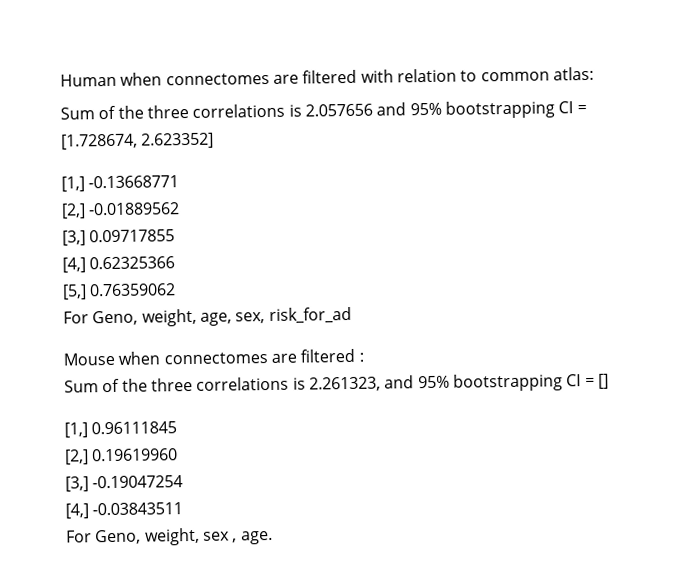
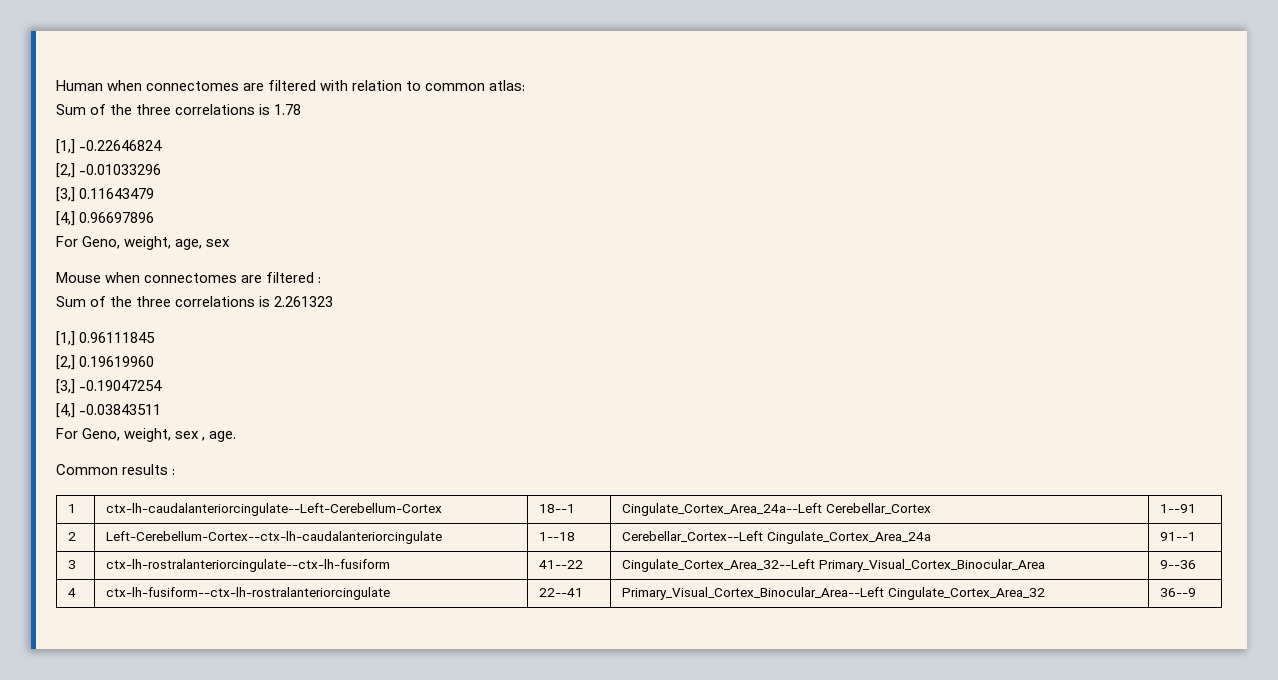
- Sum of the three correlations is 2.057656 and 95% bootstrapping CI = [1.728674, 2.623352]
- [1,] -0.13668771
- [2,] -0.01889562
- [3,] 0.09717855
- [4,] 0.62325366
- [5,] 0.76359062
+ Sum of the three correlations is 1.78
+ [1,] -0.22646824
+ [2,] -0.01033296
+ [3,] 0.11643479
+ [4,] 0.96697896
- For Geno, weight, age, sex, risk_for_ad
+ For Geno, weight, age, sex
- Sum of the three correlations is 2.261323, and 95% bootstrapping CI = []
+ Sum of the three correlations is 2.261323
+ Common results :
+ 1 | ctx-lh-caudalanteriorcingulate--Left-Cerebellum-Cortex | 18--1 | Cingulate_Cortex_Area_24a--Left Cerebellar_Cortex | 1--91
+ 2 | Left-Cerebellum-Cortex--ctx-lh-caudalanteriorcingulate | 1--18 | Cerebellar_Cortex--Left Cingulate_Cortex_Area_24a | 91--1
+ 3 | ctx-lh-rostralanteriorcingulate--ctx-lh-fusiform | 41--22 | Cingulate_Cortex_Area_32--Left Primary_Visual_Cortex_Binocular_Area | 9--36
+ 4 | ctx-lh-fusiform--ctx-lh-rostralanteriorcingulate | 22--41 | Primary_Visual_Cortex_Binocular_Area--Left Cingulate_Cortex_Area_32 | 36--9

